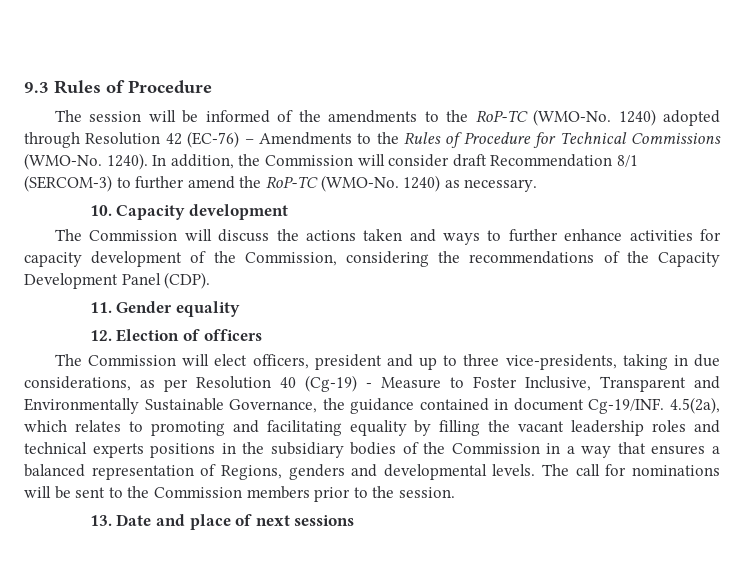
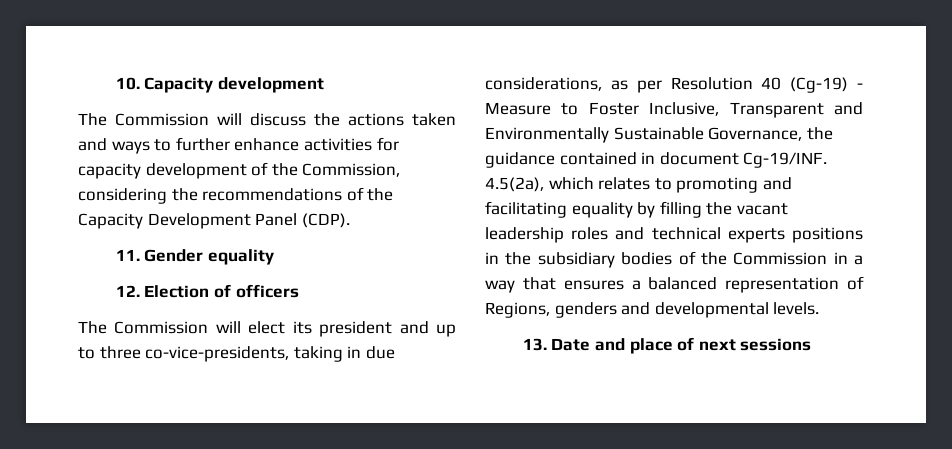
- 9.3 Rules of Procedure
- The session will be informed of the amendments to the RoP-TC (WMO-No. 1240) adopted through Resolution 42 (EC-76) – Amendments to the Rules of Procedure for Technical Commissions (WMO-No. 1240). In addition, the Commission will consider draft Recommendation 8/1 (SERCOM-3) to further amend the RoP-TC (WMO-No. 1240) as necessary.
- The Commission will elect officers, president and up to three vice-presidents, taking in due considerations, as per Resolution 40 (Cg-19) - Measure to Foster Inclusive, Transparent and Environmentally Sustainable Governance, the guidance contained in document Cg-19/INF.
+ The Commission will elect its president and up to three co-vice-presidents, taking in due considerations, as per Resolution 40 (Cg-19) - Measure to Foster Inclusive, Transparent and Environmentally Sustainable Governance, the guidance contained in document Cg-19/INF.
- The call for nominations will be sent to the Commission members prior to the session.

